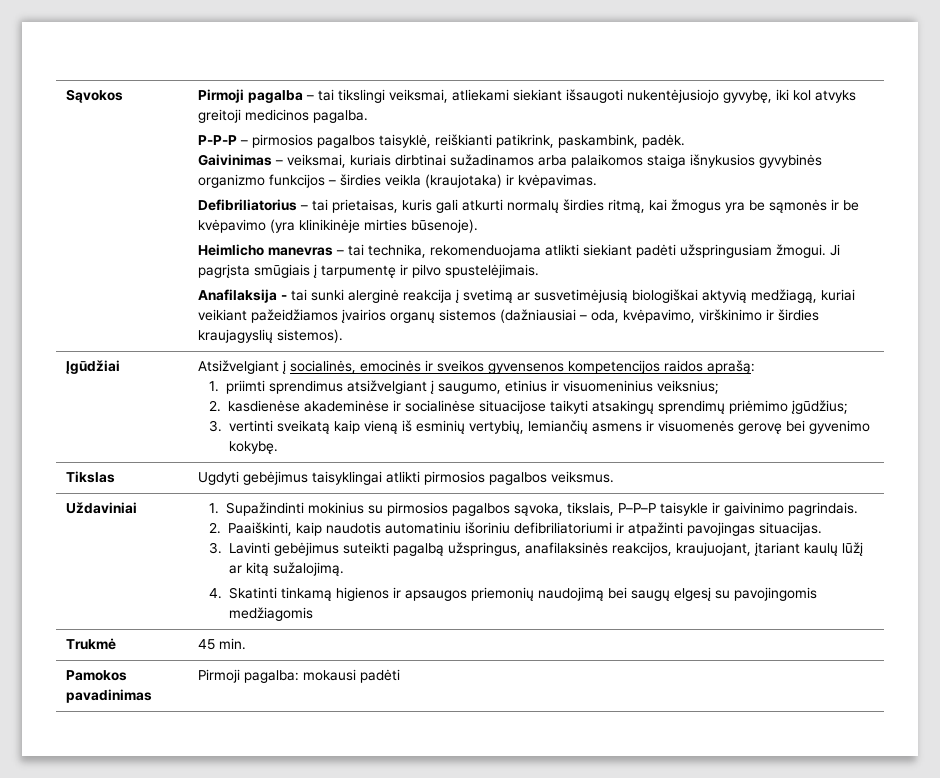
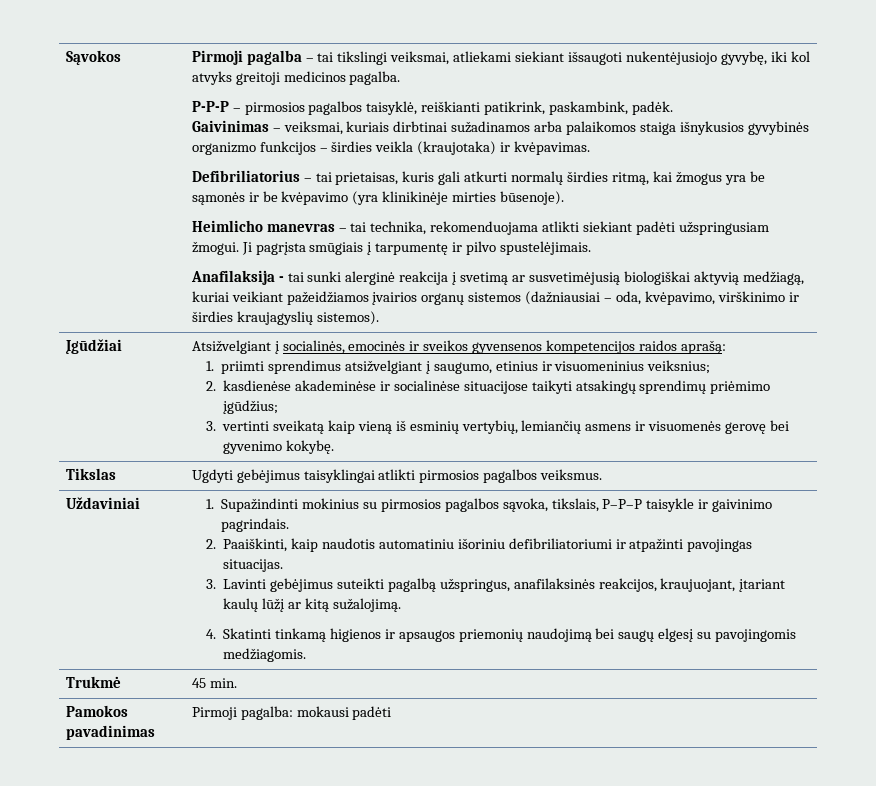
- 4. Skatinti tinkamą higienos ir apsaugos priemonių naudojimą bei saugų elgesį su pavojingomis medžiagomis
+ 4. Skatinti tinkamą higienos ir apsaugos priemonių naudojimą bei saugų elgesį su pavojingomis medžiagomis.

